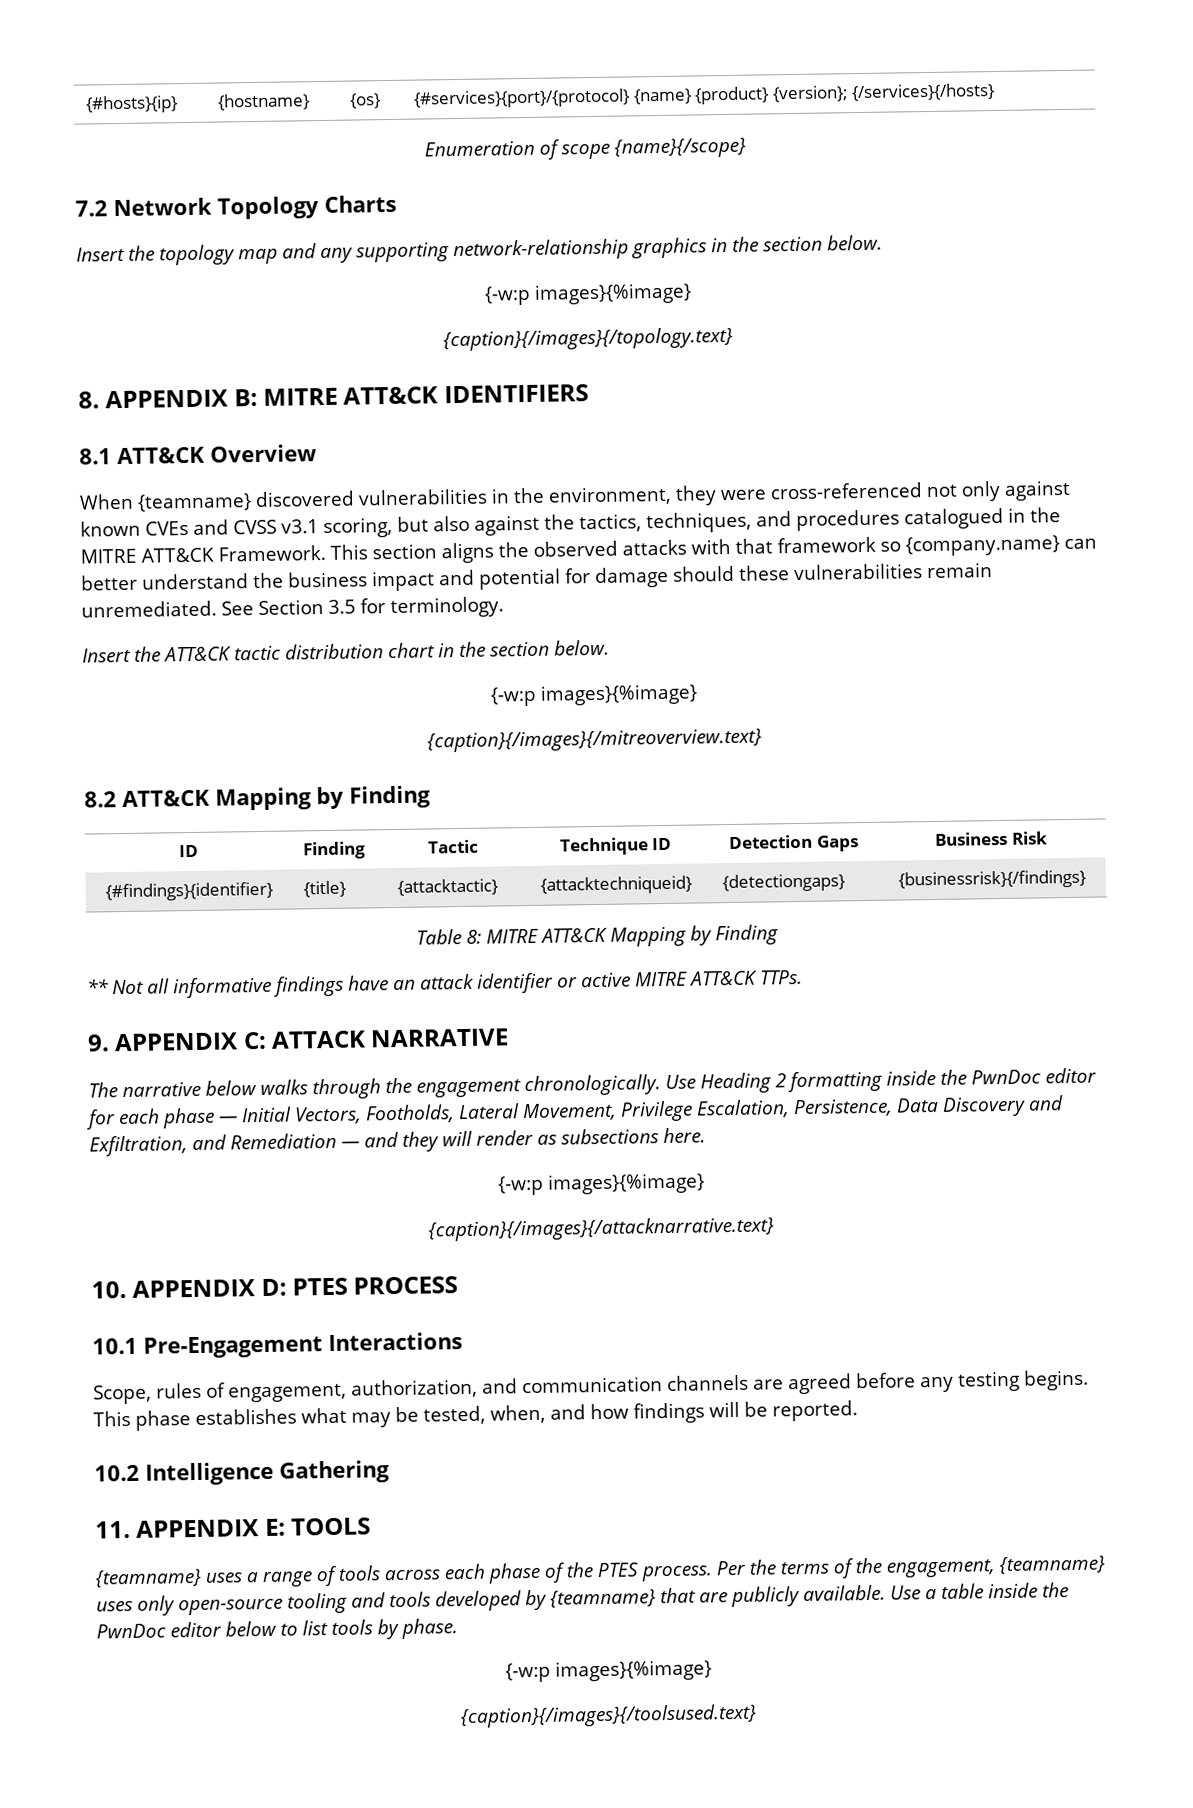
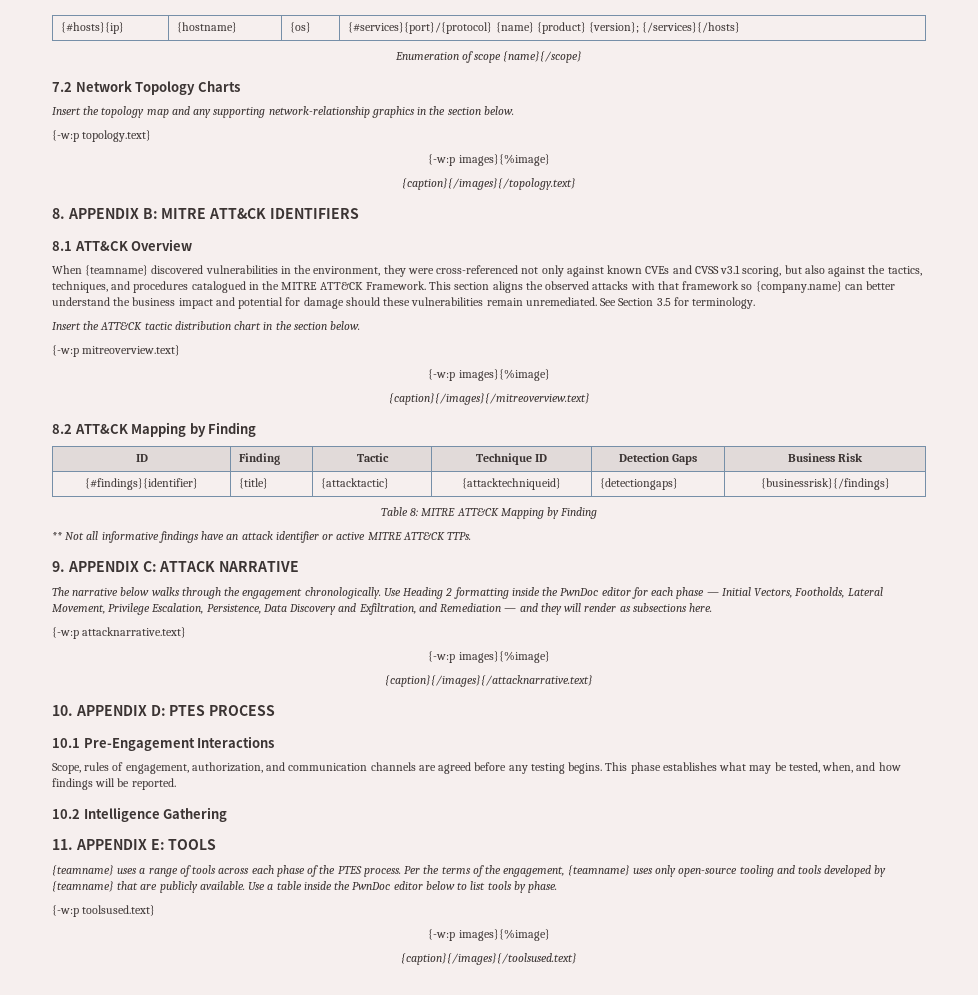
+ {-w:p topology.text}
+ {-w:p mitreoverview.text}
+ {-w:p attacknarrative.text}
+ {-w:p toolsused.text}

